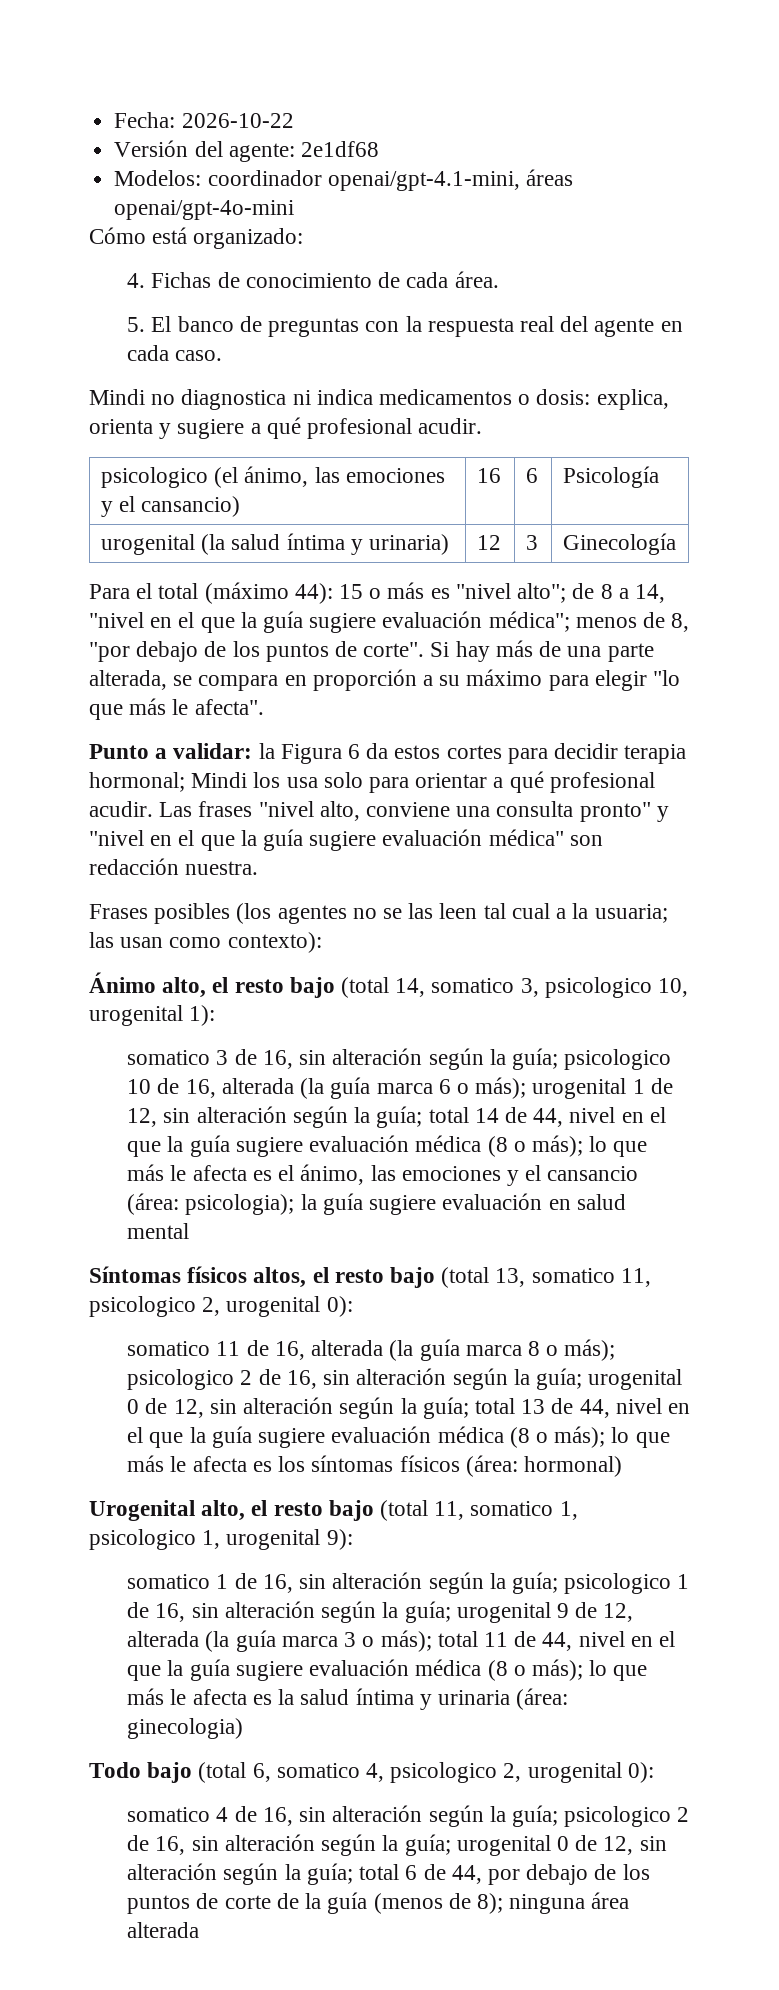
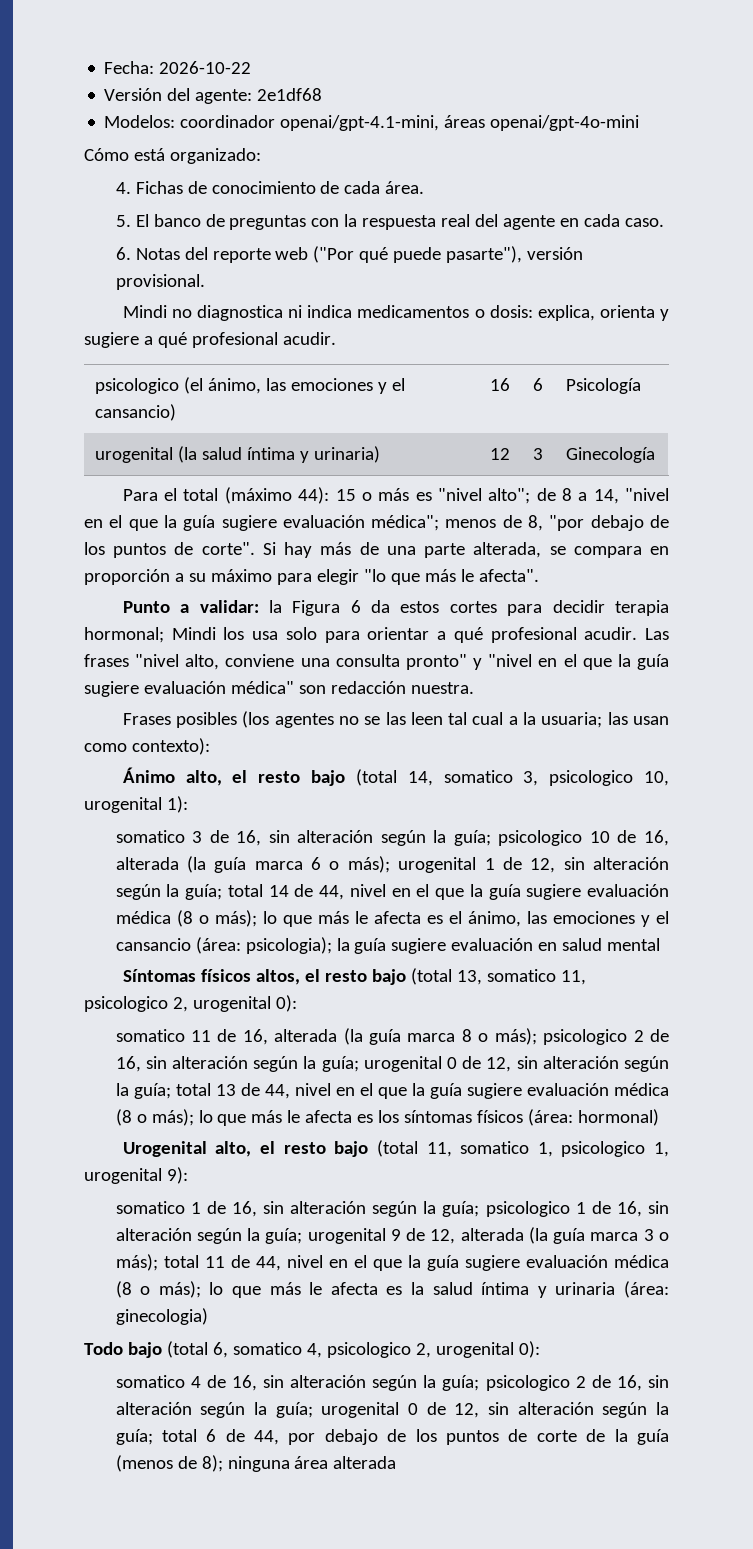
+ 6. Notas del reporte web ("Por qué puede pasarte"), versión provisional.

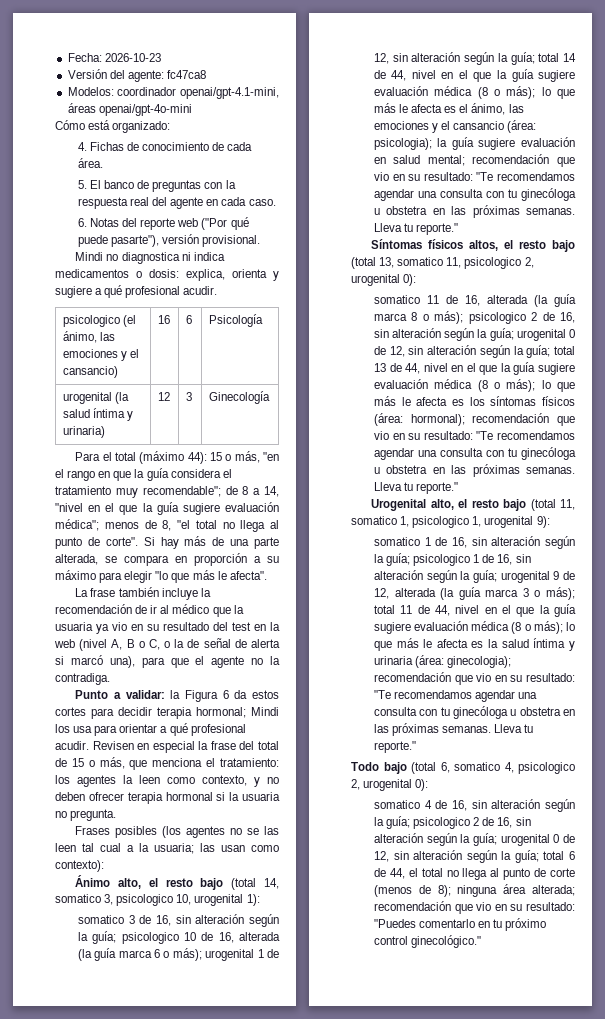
- Fecha: 2026-10-22
+ Fecha: 2026-10-23
- Versión del agente: 2e1df68
+ Versión del agente: fc47ca8
- Para el total (máximo 44): 15 o más es "nivel alto"; de 8 a 14, "nivel en el que la guía sugiere evaluación médica"; menos de 8, "por debajo de los puntos de corte".
+ Para el total (máximo 44): 15 o más, "en el rango en que la guía considera el tratamiento muy recomendable"; de 8 a 14, "nivel en el que la guía sugiere evaluación médica"; menos de 8, "el total no llega al punto de corte".
+ La frase también incluye la recomendación de ir al médico que la usuaria ya vio en su resultado del test en la web (nivel A, B o C, o la de señal de alerta si marcó una), para que el agente no la contradiga.
- Punto a validar: la Figura 6 da estos cortes para decidir terapia hormonal; Mindi los usa solo para orientar a qué profesional acudir.
+ Punto a validar: la Figura 6 da estos cortes para decidir terapia hormonal; Mindi los usa para orientar a qué profesional acudir.
- Las frases "nivel alto, conviene una consulta pronto" y "nivel en el que la guía sugiere evaluación médica" son redacción nuestra.
+ Revisen en especial la frase del total de 15 o más, que menciona el tratamiento: los agentes la leen como contexto, y no deben ofrecer terapia hormonal si la usuaria no pregunta.
- la guía sugiere evaluación en salud mental
+ la guía sugiere evaluación en salud mental; recomendación que vio en su resultado: "Te recomendamos agendar una consulta con tu ginecóloga u obstetra en las próximas semanas. Lleva tu reporte."
- somatico 11 de 16, alterada (la guía marca 8 o más); psicologico 2 de 16, sin alteración según la guía; urogenital 0 de 12, sin alteración según la guía; total 13 de 44, nivel en el que la guía sugiere evaluación médica (8 o más); lo que más le afecta es los síntomas físicos (área: hormonal)
+ somatico 11 de 16, alterada (la guía marca 8 o más); psicologico 2 de 16, sin alteración según la guía; urogenital 0 de 12, sin alteración según la guía; total 13 de 44, nivel en el que la guía sugiere evaluación médica (8 o más); lo que más le afecta es los síntomas físicos (área: hormonal); recomendación que vio en su resultado: "Te recomendamos agendar una consulta con tu ginecóloga u obstetra en las próximas semanas. Lleva tu reporte."
- somatico 1 de 16, sin alteración según la guía; psicologico 1 de 16, sin alteración según la guía; urogenital 9 de 12, alterada (la guía marca 3 o más); total 11 de 44, nivel en el que la guía sugiere evaluación médica (8 o más); lo que más le afecta es la salud íntima y urinaria (área: ginecologia)
+ somatico 1 de 16, sin alteración según la guía; psicologico 1 de 16, sin alteración según la guía; urogenital 9 de 12, alterada (la guía marca 3 o más); total 11 de 44, nivel en el que la guía sugiere evaluación médica (8 o más); lo que más le afecta es la salud íntima y urinaria (área: ginecologia); recomendación que vio en su resultado: "Te recomendamos agendar una consulta con tu ginecóloga u obstetra en las próximas semanas. Lleva tu reporte."
- somatico 4 de 16, sin alteración según la guía; psicologico 2 de 16, sin alteración según la guía; urogenital 0 de 12, sin alteración según la guía; total 6 de 44, por debajo de los puntos de corte de la guía (menos de 8); ninguna área alterada
+ somatico 4 de 16, sin alteración según la guía; psicologico 2 de 16, sin alteración según la guía; urogenital 0 de 12, sin alteración según la guía; total 6 de 44, el total no llega al punto de corte (menos de 8); ninguna área alterada; recomendación que vio en su resultado: "Puedes comentarlo en tu próximo control ginecológico."

